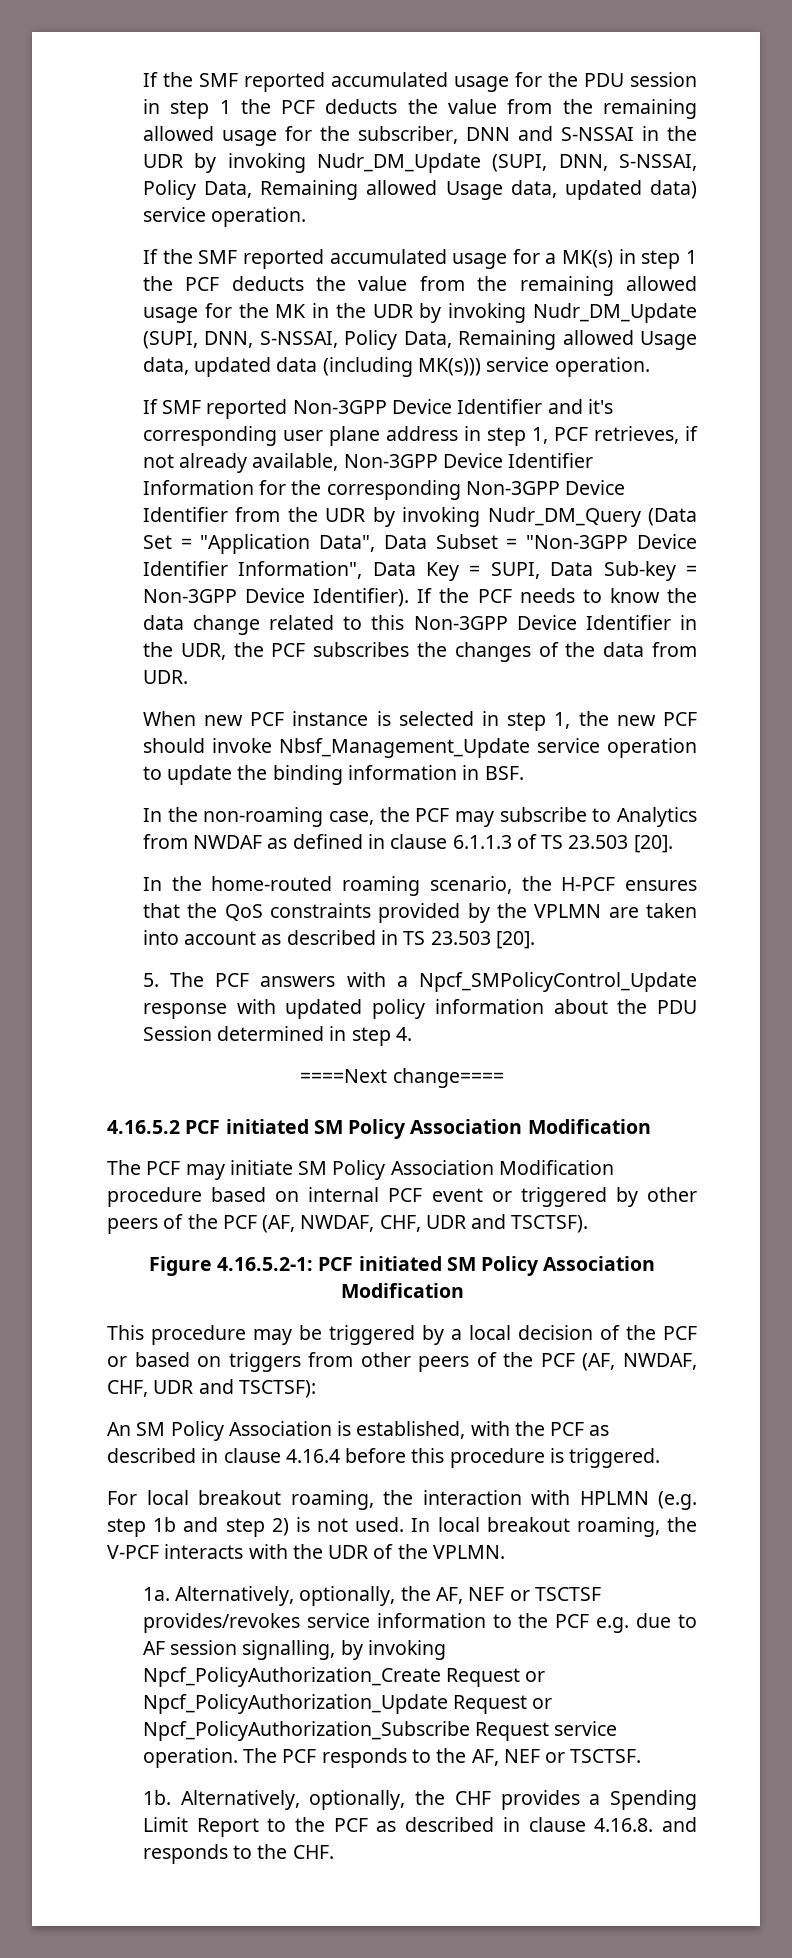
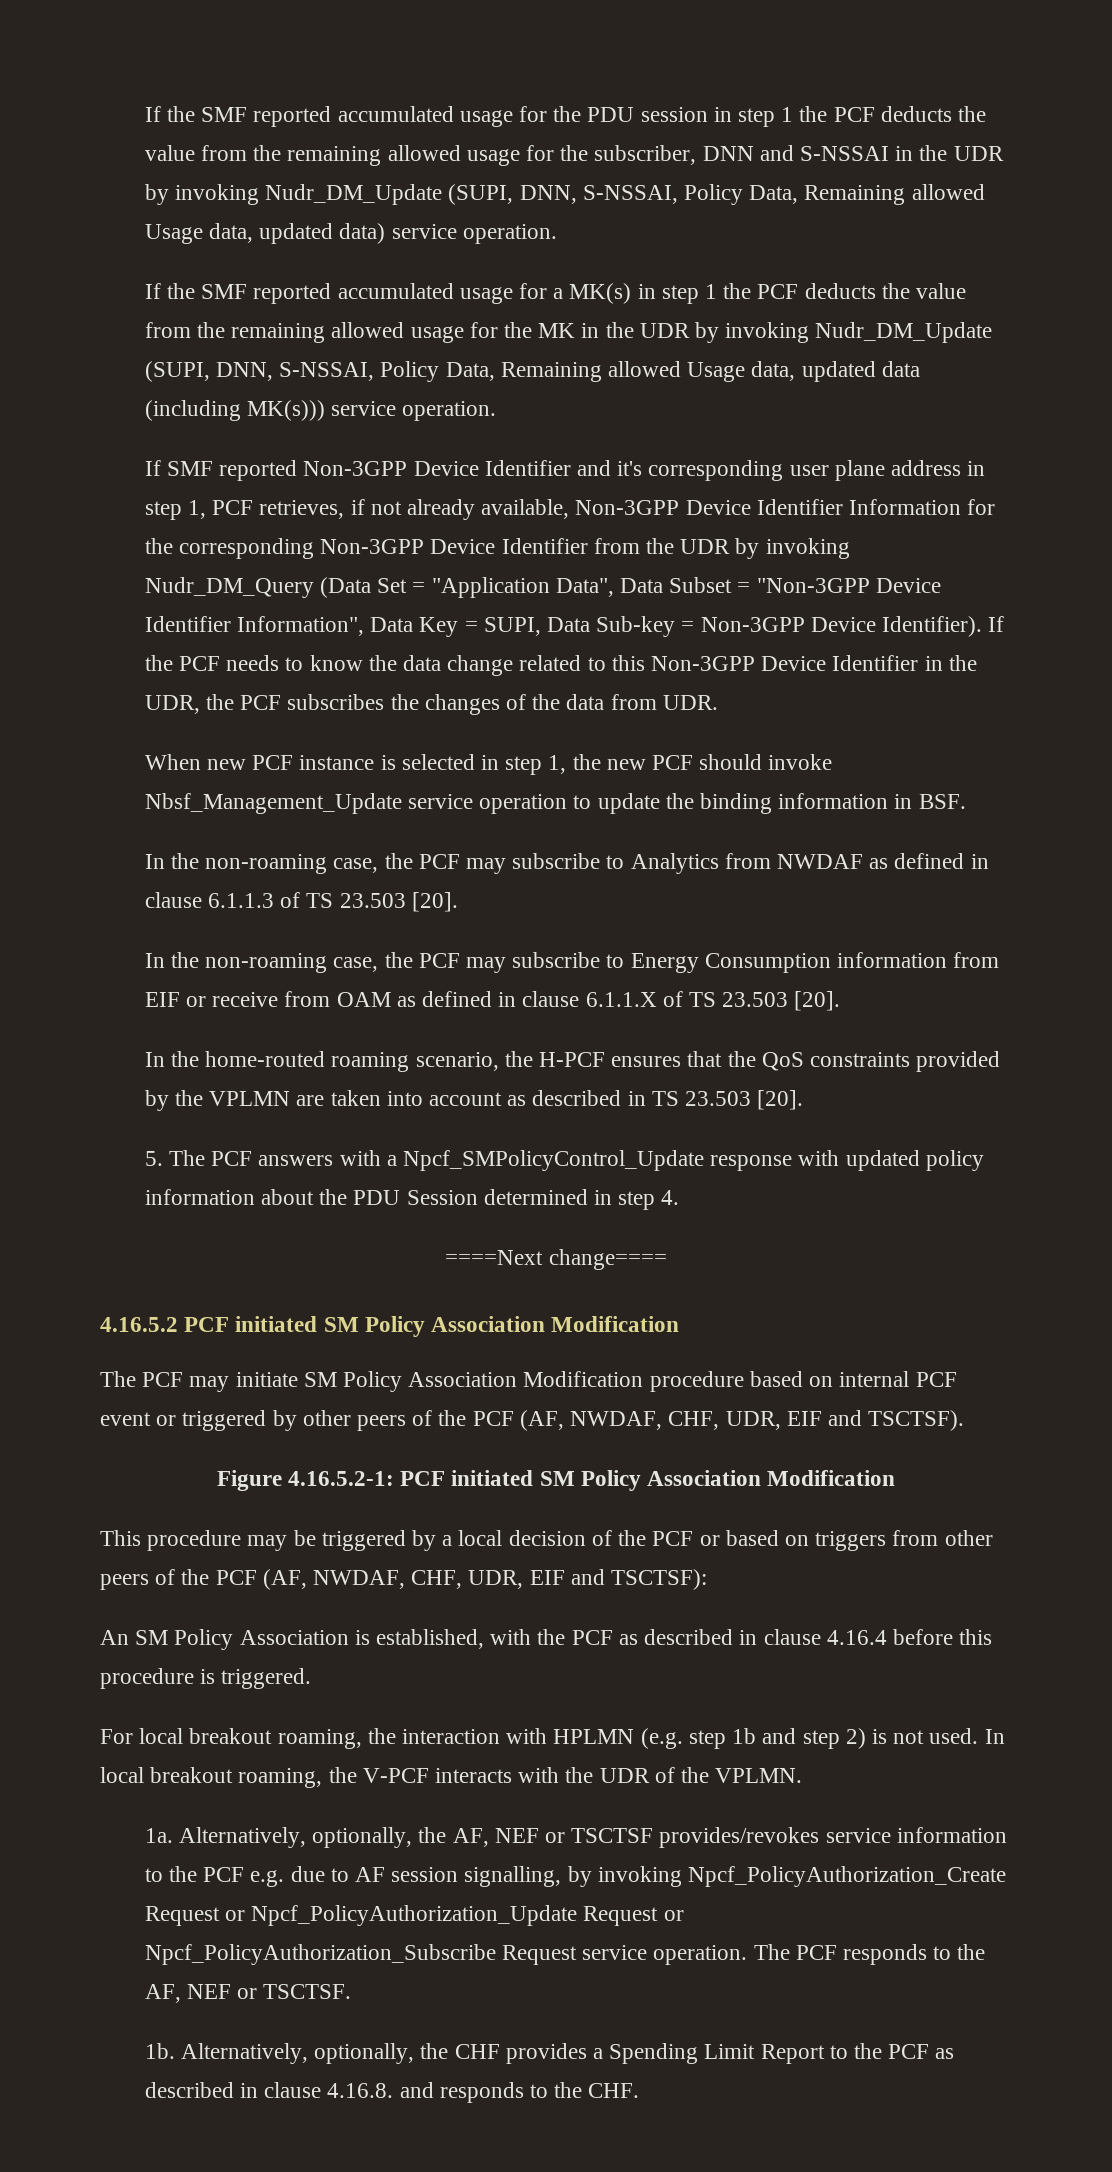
+ In the non-roaming case, the PCF may subscribe to Energy Consumption information from EIF or receive from OAM as defined in clause 6.1.1.X of TS 23.503 [20].
- The PCF may initiate SM Policy Association Modification procedure based on internal PCF event or triggered by other peers of the PCF (AF, NWDAF, CHF, UDR and TSCTSF).
+ The PCF may initiate SM Policy Association Modification procedure based on internal PCF event or triggered by other peers of the PCF (AF, NWDAF, CHF, UDR, EIF and TSCTSF).
- This procedure may be triggered by a local decision of the PCF or based on triggers from other peers of the PCF (AF, NWDAF, CHF, UDR and TSCTSF):
+ This procedure may be triggered by a local decision of the PCF or based on triggers from other peers of the PCF (AF, NWDAF, CHF, UDR, EIF and TSCTSF):

